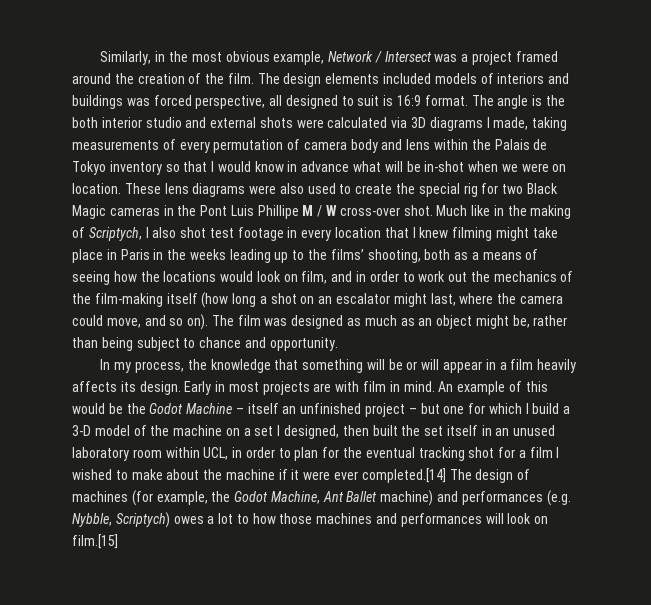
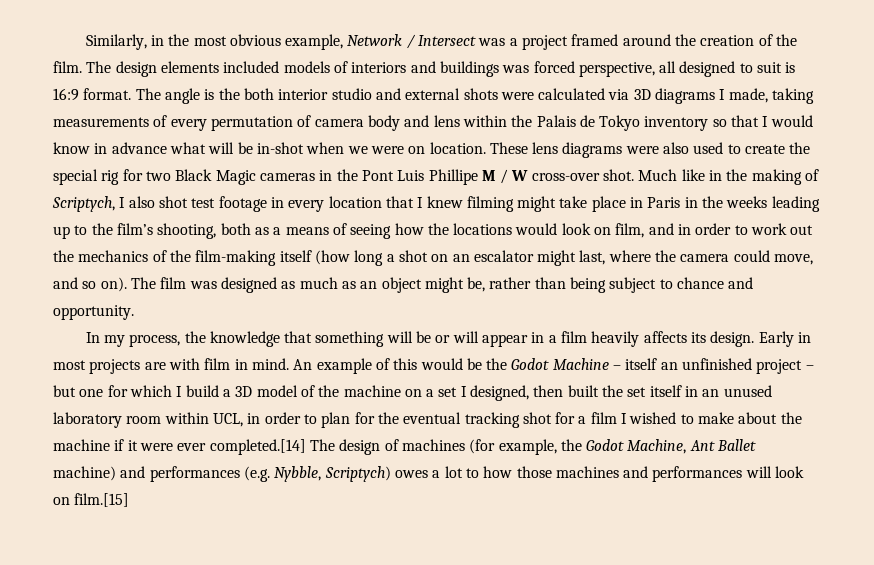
- Much like in the making of Scriptych, I also shot test footage in every location that I knew filming might take place in Paris in the weeks leading up to the films’ shooting, both as a means of seeing how the locations would look on film, and in order to work out the mechanics of the film-making itself (how long a shot on an escalator might last, where the camera could move, and so on).
+ Much like in the making of Scriptych, I also shot test footage in every location that I knew filming might take place in Paris in the weeks leading up to the film’s shooting, both as a means of seeing how the locations would look on film, and in order to work out the mechanics of the film-making itself (how long a shot on an escalator might last, where the camera could move, and so on).
- An example of this would be the Godot Machine – itself an unfinished project – but one for which I build a 3-D model of the machine on a set I designed, then built the set itself in an unused laboratory room within UCL, in order to plan for the eventual tracking shot for a film I wished to make about the machine if it were ever completed.[14] The design of machines (for example, the Godot Machine, Ant Ballet machine) and performances (e.g. Nybble, Scriptych) owes a lot to how those machines and performances will look on film.[15]
+ An example of this would be the Godot Machine – itself an unfinished project – but one for which I build a 3D model of the machine on a set I designed, then built the set itself in an unused laboratory room within UCL, in order to plan for the eventual tracking shot for a film I wished to make about the machine if it were ever completed.[14] The design of machines (for example, the Godot Machine, Ant Ballet machine) and performances (e.g. Nybble, Scriptych) owes a lot to how those machines and performances will look on film.[15]

